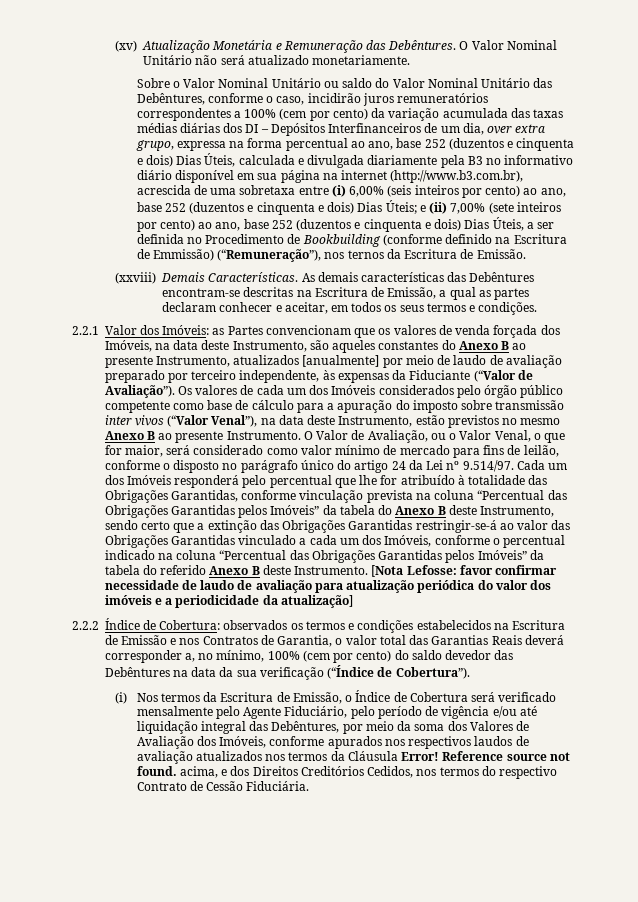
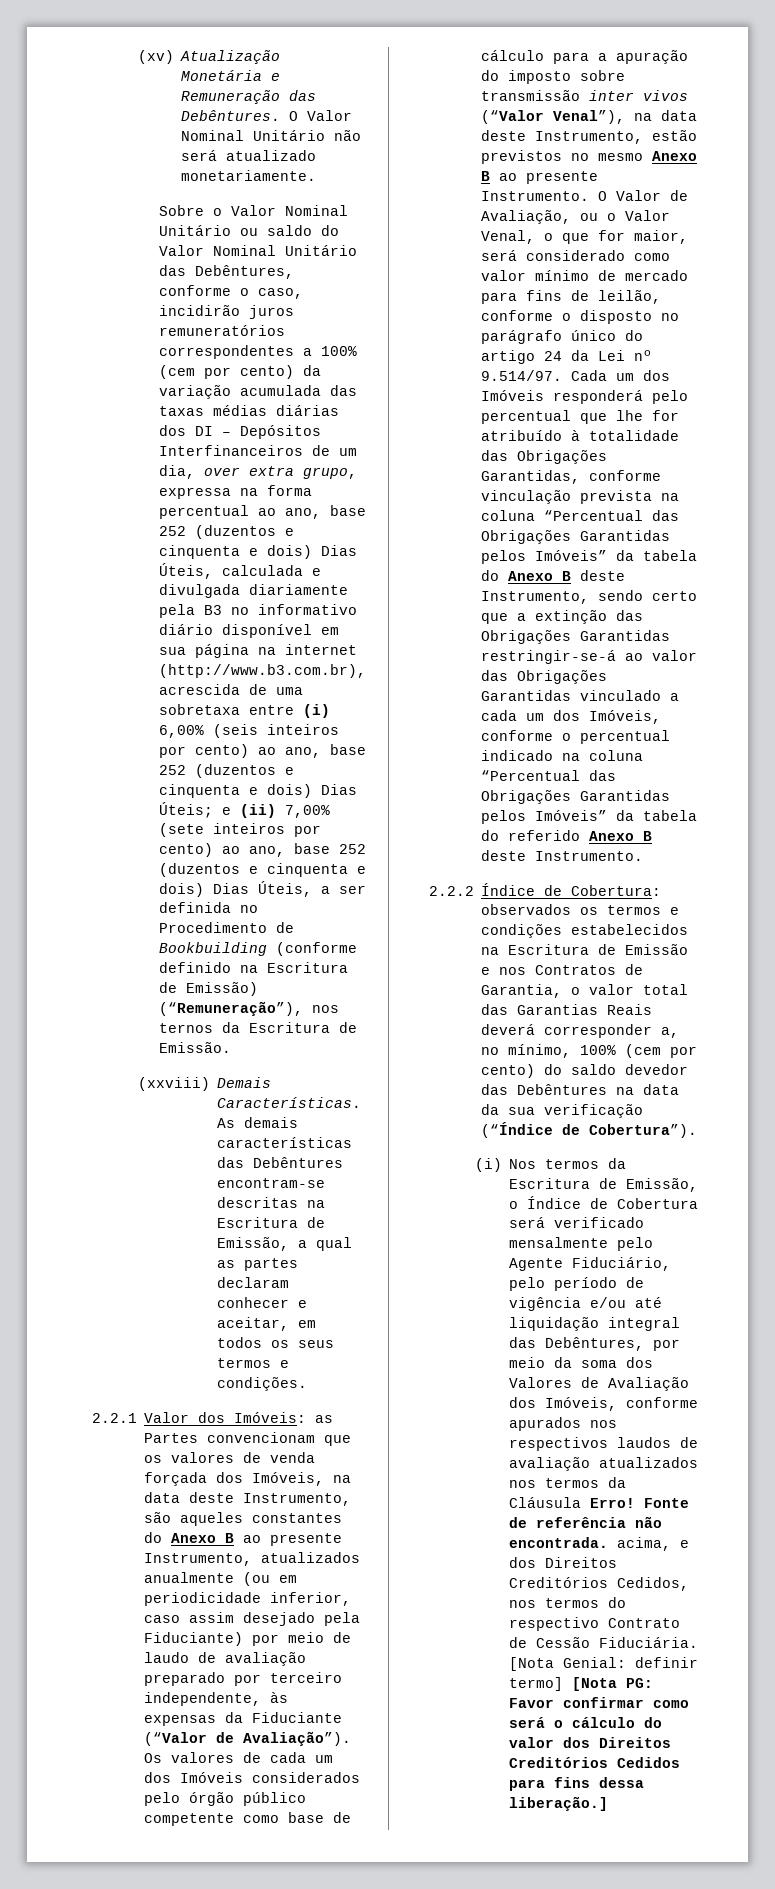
- e (ii) 7,00% (sete inteiros por cento) ao ano, base 252 (duzentos e cinquenta e dois) Dias Úteis, a ser definida no Procedimento de Bookbuilding (conforme definido na Escritura de Emmissão) (“Remuneração”), nos ternos da Escritura de Emissão.
+ e (ii) 7,00% (sete inteiros por cento) ao ano, base 252 (duzentos e cinquenta e dois) Dias Úteis, a ser definida no Procedimento de Bookbuilding (conforme definido na Escritura de Emissão) (“Remuneração”), nos ternos da Escritura de Emissão.
- 2.2.1 Valor dos Imóveis: as Partes convencionam que os valores de venda forçada dos Imóveis, na data deste Instrumento, são aqueles constantes do Anexo B ao presente Instrumento, atualizados [anualmente] por meio de laudo de avaliação preparado por terceiro independente, às expensas da Fiduciante (“Valor de Avaliação”).
+ 2.2.1 Valor dos Imóveis: as Partes convencionam que os valores de venda forçada dos Imóveis, na data deste Instrumento, são aqueles constantes do Anexo B ao presente Instrumento, atualizados anualmente (ou em periodicidade inferior, caso assim desejado pela Fiduciante) por meio de laudo de avaliação preparado por terceiro independente, às expensas da Fiduciante (“Valor de Avaliação”).
- [Nota Lefosse: favor confirmar necessidade de laudo de avaliação para atualização periódica do valor dos imóveis e a periodicidade da atualização]
- (i) Nos termos da Escritura de Emissão, o Índice de Cobertura será verificado mensalmente pelo Agente Fiduciário, pelo período de vigência e/ou até liquidação integral das Debêntures, por meio da soma dos Valores de Avaliação dos Imóveis, conforme apurados nos respectivos laudos de avaliação atualizados nos termos da Cláusula Error! Reference source not found. acima, e dos Direitos Creditórios Cedidos, nos termos do respectivo Contrato de Cessão Fiduciária.
+ (i) Nos termos da Escritura de Emissão, o Índice de Cobertura será verificado mensalmente pelo Agente Fiduciário, pelo período de vigência e/ou até liquidação integral das Debêntures, por meio da soma dos Valores de Avaliação dos Imóveis, conforme apurados nos respectivos laudos de avaliação atualizados nos termos da Cláusula Erro! Fonte de referência não encontrada. acima, e dos Direitos Creditórios Cedidos, nos termos do respectivo Contrato de Cessão Fiduciária.
+ [Nota Genial: definir termo] [Nota PG: Favor confirmar como será o cálculo do valor dos Direitos Creditórios Cedidos para fins dessa liberação.]

